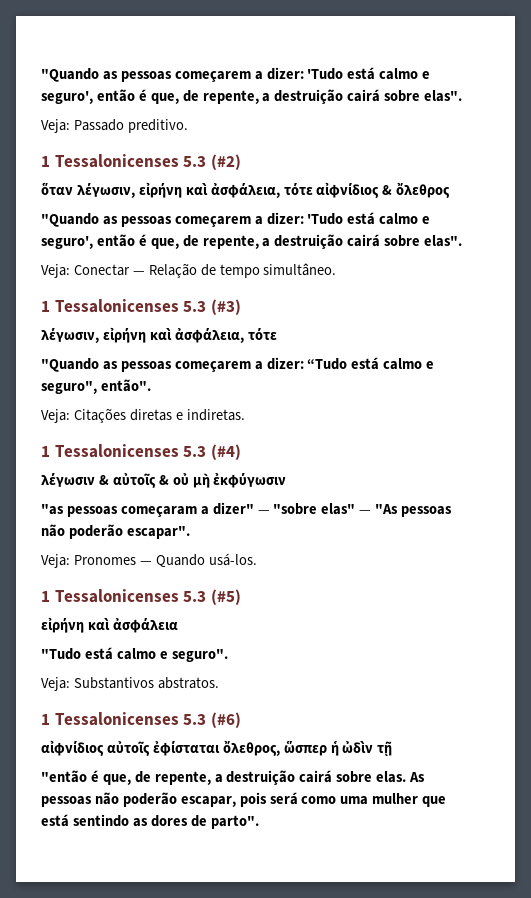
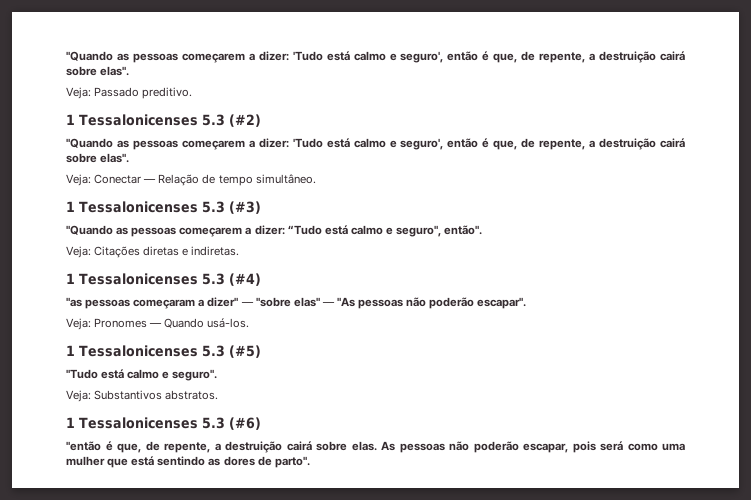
- ὅταν λέγωσιν, εἰρήνη καὶ ἀσφάλεια, τότε αἰφνίδιος & ὄλεθρος
  1 Tessalonicenses 5.3 (#3)
- λέγωσιν, εἰρήνη καὶ ἀσφάλεια, τότε
- λέγωσιν & αὐτοῖς & οὐ μὴ ἐκφύγωσιν
- εἰρήνη καὶ ἀσφάλεια
- αἰφνίδιος αὐτοῖς ἐφίσταται ὄλεθρος, ὥσπερ ἡ ὠδὶν τῇ

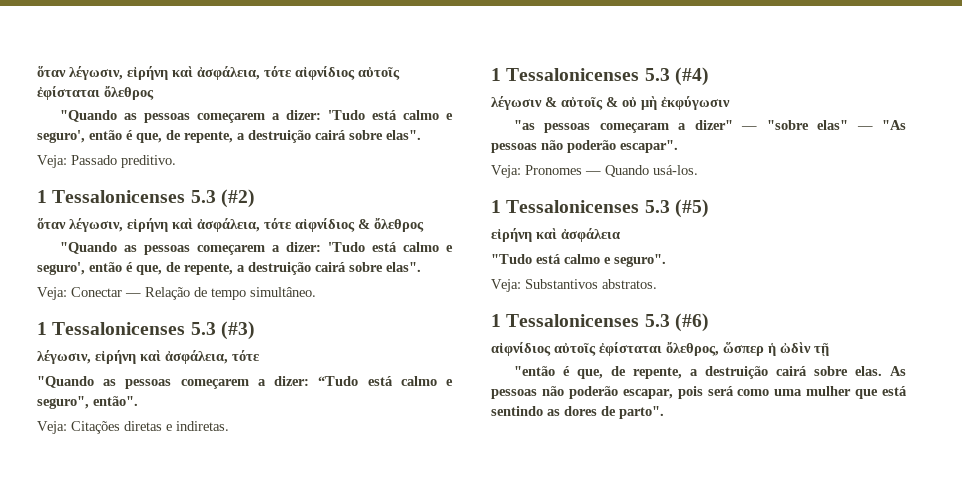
+ ὅταν λέγωσιν, εἰρήνη καὶ ἀσφάλεια, τότε αἰφνίδιος αὐτοῖς ἐφίσταται ὄλεθρος
+ ὅταν λέγωσιν, εἰρήνη καὶ ἀσφάλεια, τότε αἰφνίδιος & ὄλεθρος
  1 Tessalonicenses 5.3 (#3)
+ λέγωσιν, εἰρήνη καὶ ἀσφάλεια, τότε
+ λέγωσιν & αὐτοῖς & οὐ μὴ ἐκφύγωσιν
+ εἰρήνη καὶ ἀσφάλεια
+ αἰφνίδιος αὐτοῖς ἐφίσταται ὄλεθρος, ὥσπερ ἡ ὠδὶν τῇ

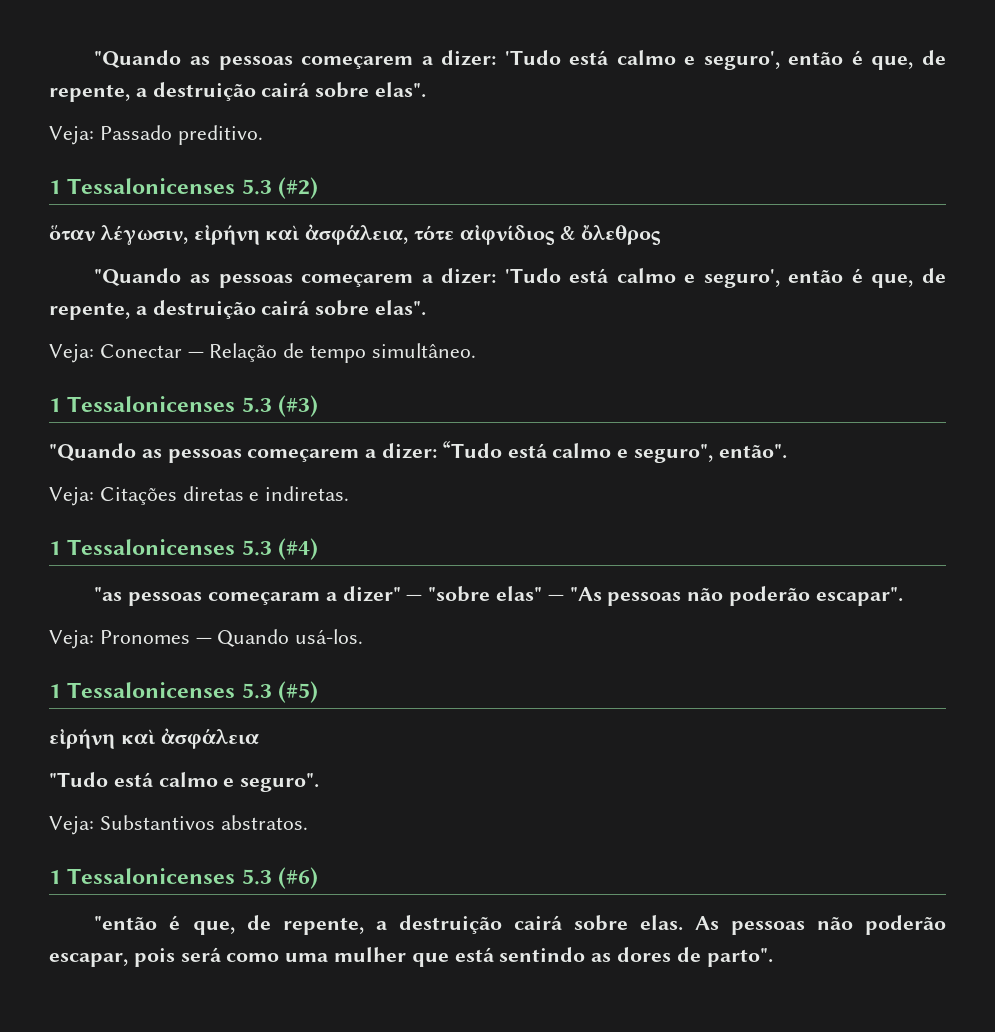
- ὅταν λέγωσιν, εἰρήνη καὶ ἀσφάλεια, τότε αἰφνίδιος αὐτοῖς ἐφίσταται ὄλεθρος
  1 Tessalonicenses 5.3 (#3)
- λέγωσιν, εἰρήνη καὶ ἀσφάλεια, τότε
- λέγωσιν & αὐτοῖς & οὐ μὴ ἐκφύγωσιν
- αἰφνίδιος αὐτοῖς ἐφίσταται ὄλεθρος, ὥσπερ ἡ ὠδὶν τῇ

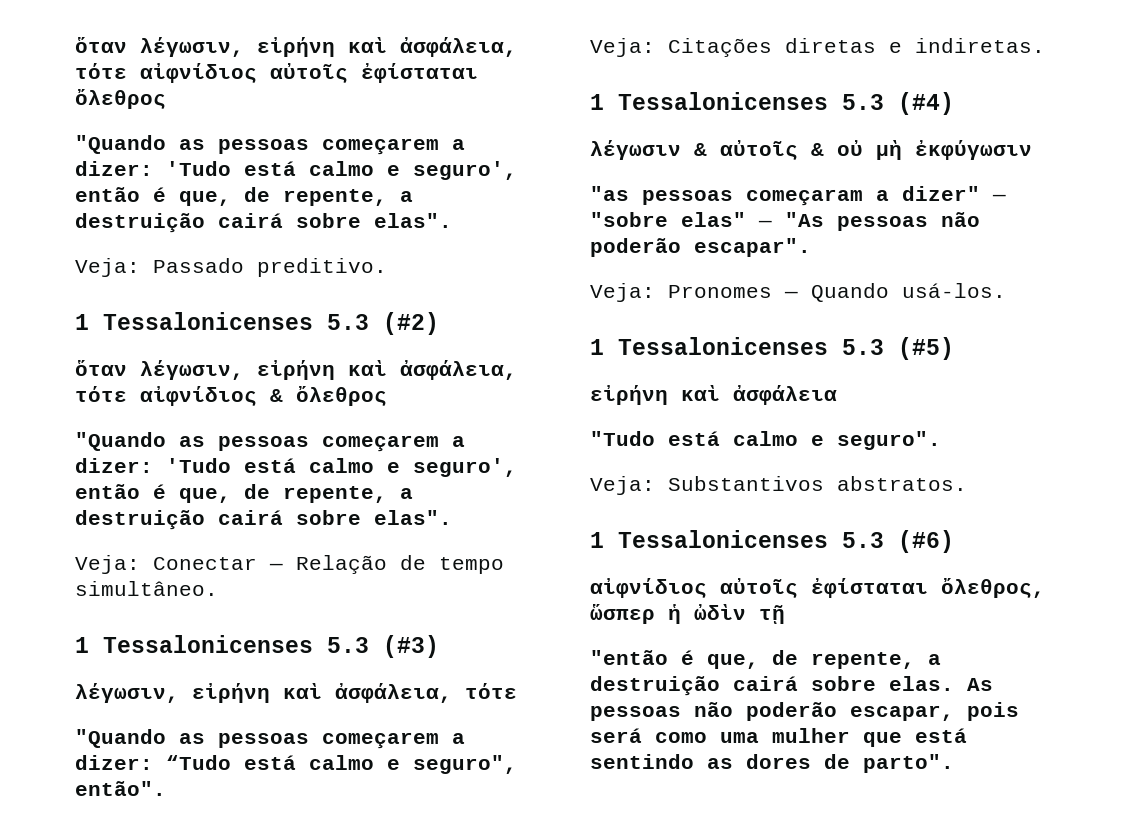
+ ὅταν λέγωσιν, εἰρήνη καὶ ἀσφάλεια, τότε αἰφνίδιος αὐτοῖς ἐφίσταται ὄλεθρος
  1 Tessalonicenses 5.3 (#3)
+ λέγωσιν, εἰρήνη καὶ ἀσφάλεια, τότε
+ λέγωσιν & αὐτοῖς & οὐ μὴ ἐκφύγωσιν
+ αἰφνίδιος αὐτοῖς ἐφίσταται ὄλεθρος, ὥσπερ ἡ ὠδὶν τῇ

